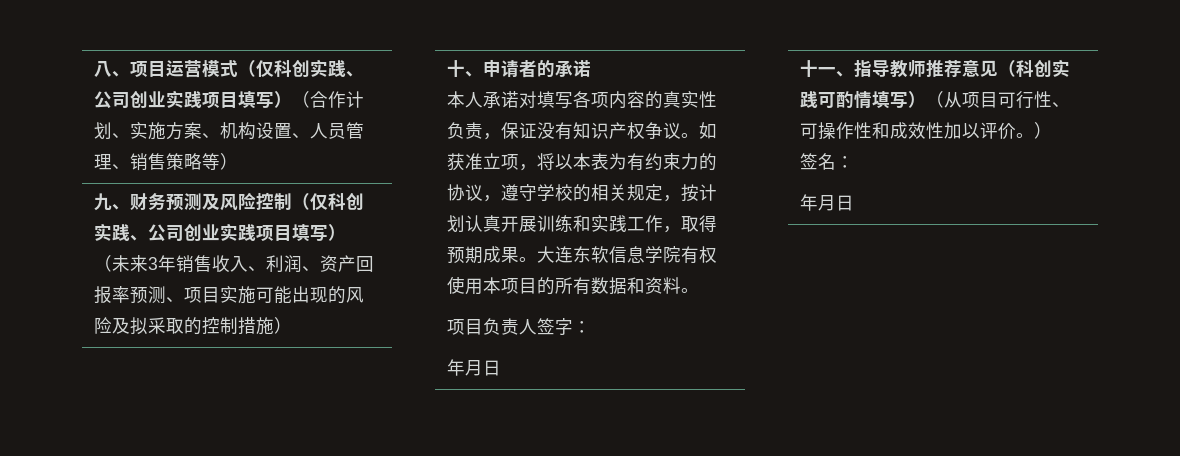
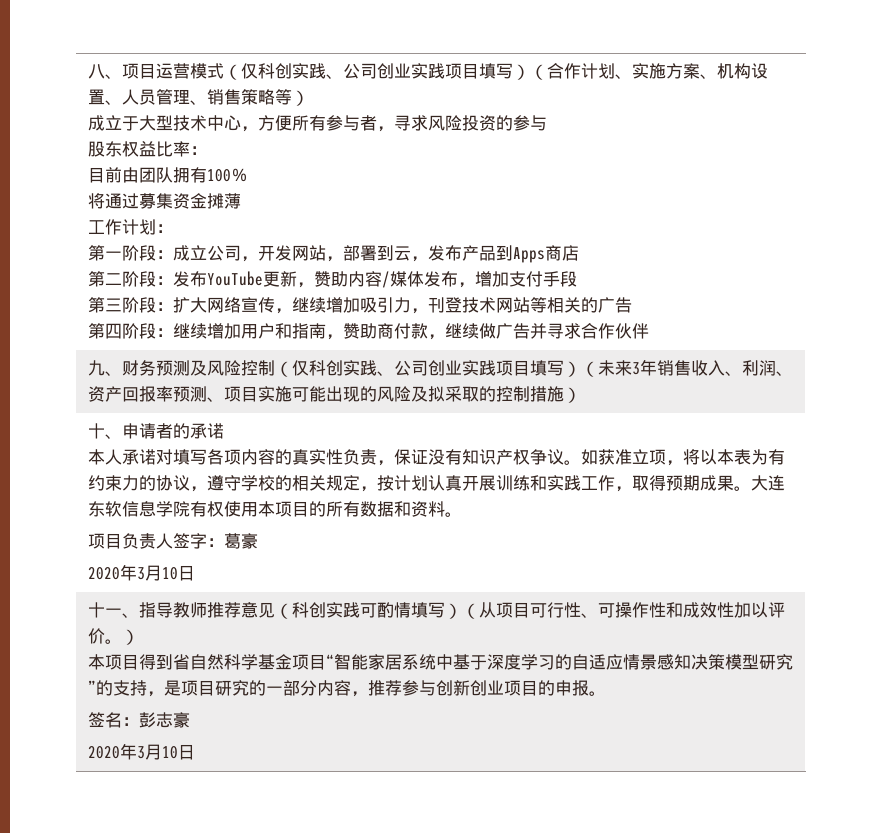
+ 成立于大型技术中心，方便所有参与者，寻求风险投资的参与
+ 股东权益比率：
+ 目前由团队拥有100％
+ 将通过募集资金摊薄
+ 工作计划：
+ 第一阶段：成立公司，开发网站，部署到云，发布产品到Apps商店
+ 第二阶段：发布YouTube更新，赞助内容/媒体发布，增加支付手段
+ 第三阶段：扩大网络宣传，继续增加吸引力，刊登技术网站等相关的广告
+ 第四阶段：继续增加用户和指南，赞助商付款，继续做广告并寻求合作伙伴
- 项目负责人签字：
- 年月日
+ 项目负责人签字：葛豪
+ 2020年3月10日
- 签名：
- 年月日
+ 本项目得到省自然科学基金项目“智能家居系统中基于深度学习的自适应情景感知决策模型研究”的支持，是项目研究的一部分内容，推荐参与创新创业项目的申报。
+ 签名：彭志豪
+ 2020年3月10日

